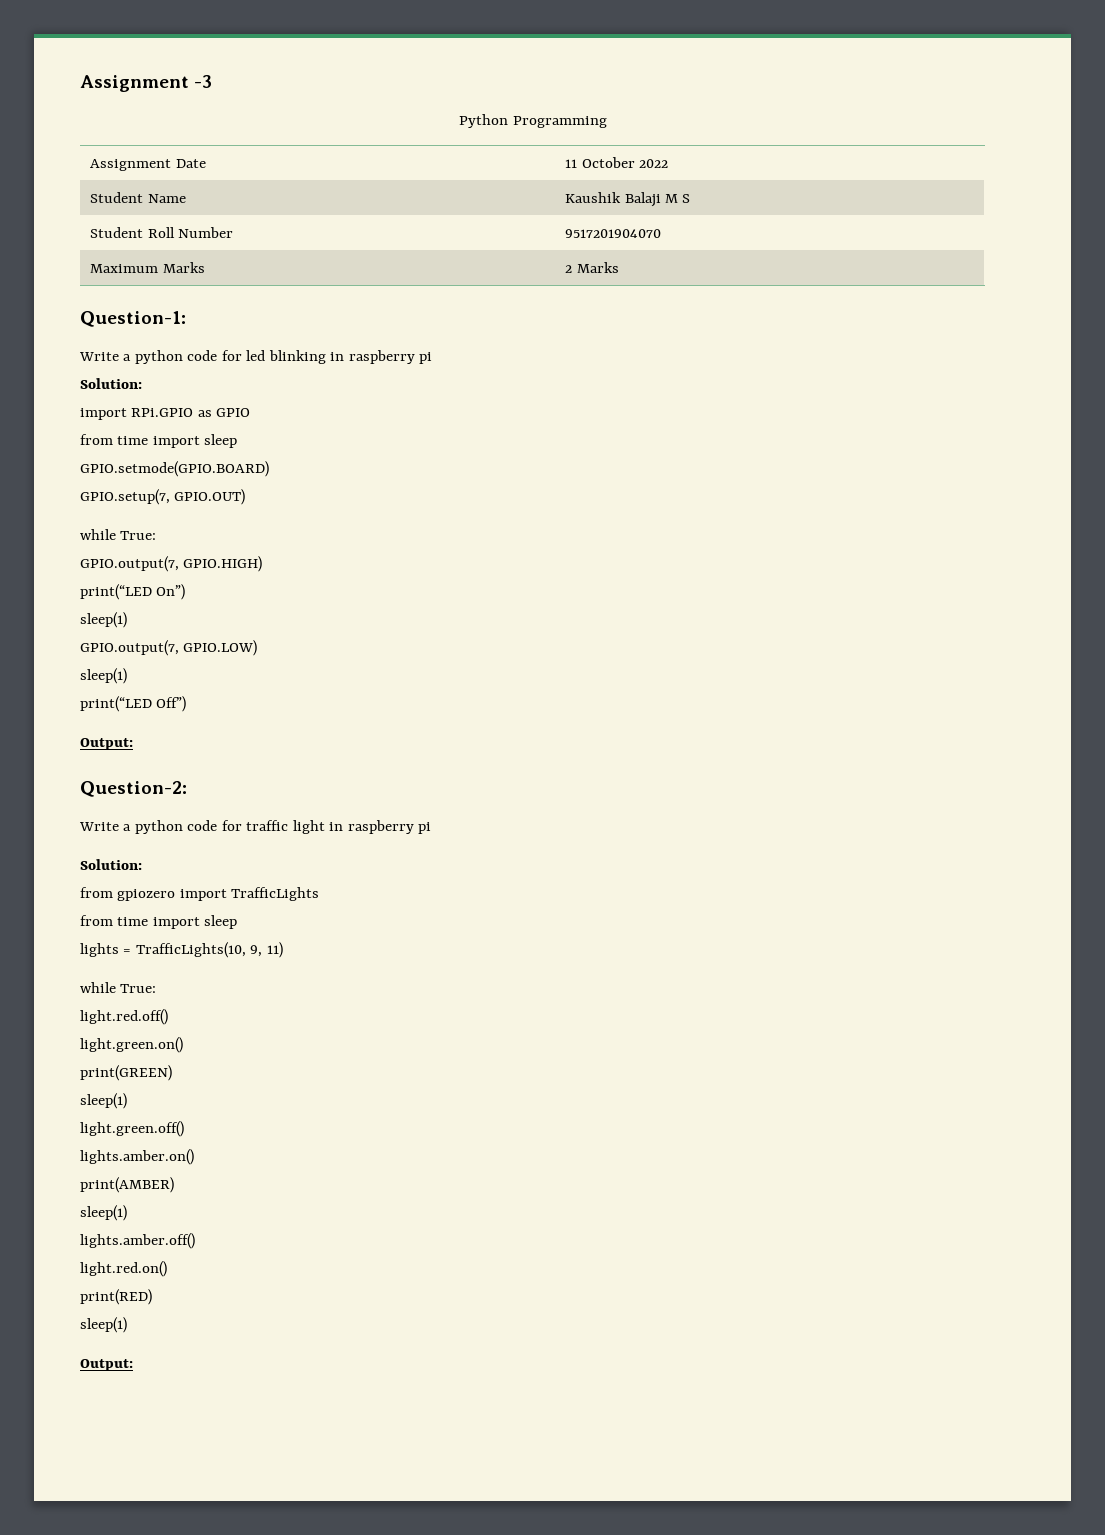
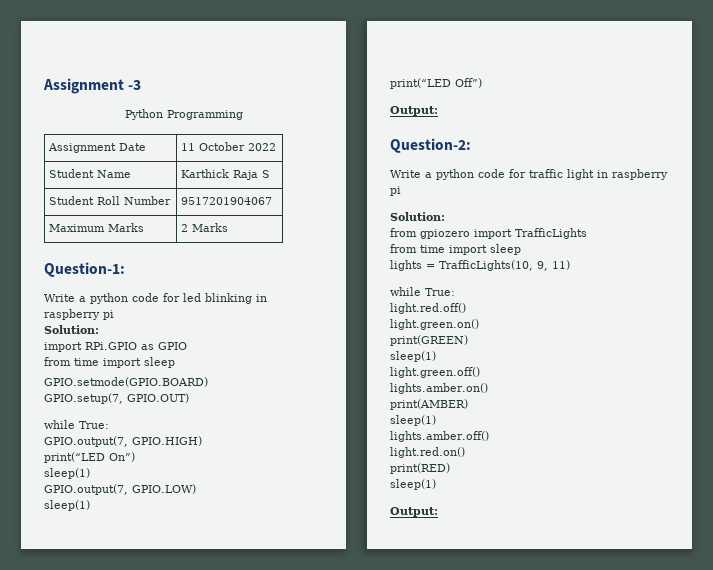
- Student Name | Kaushik Balaji M S
+ Student Name | Karthick Raja S
- Student Roll Number | 9517201904070
+ Student Roll Number | 9517201904067

